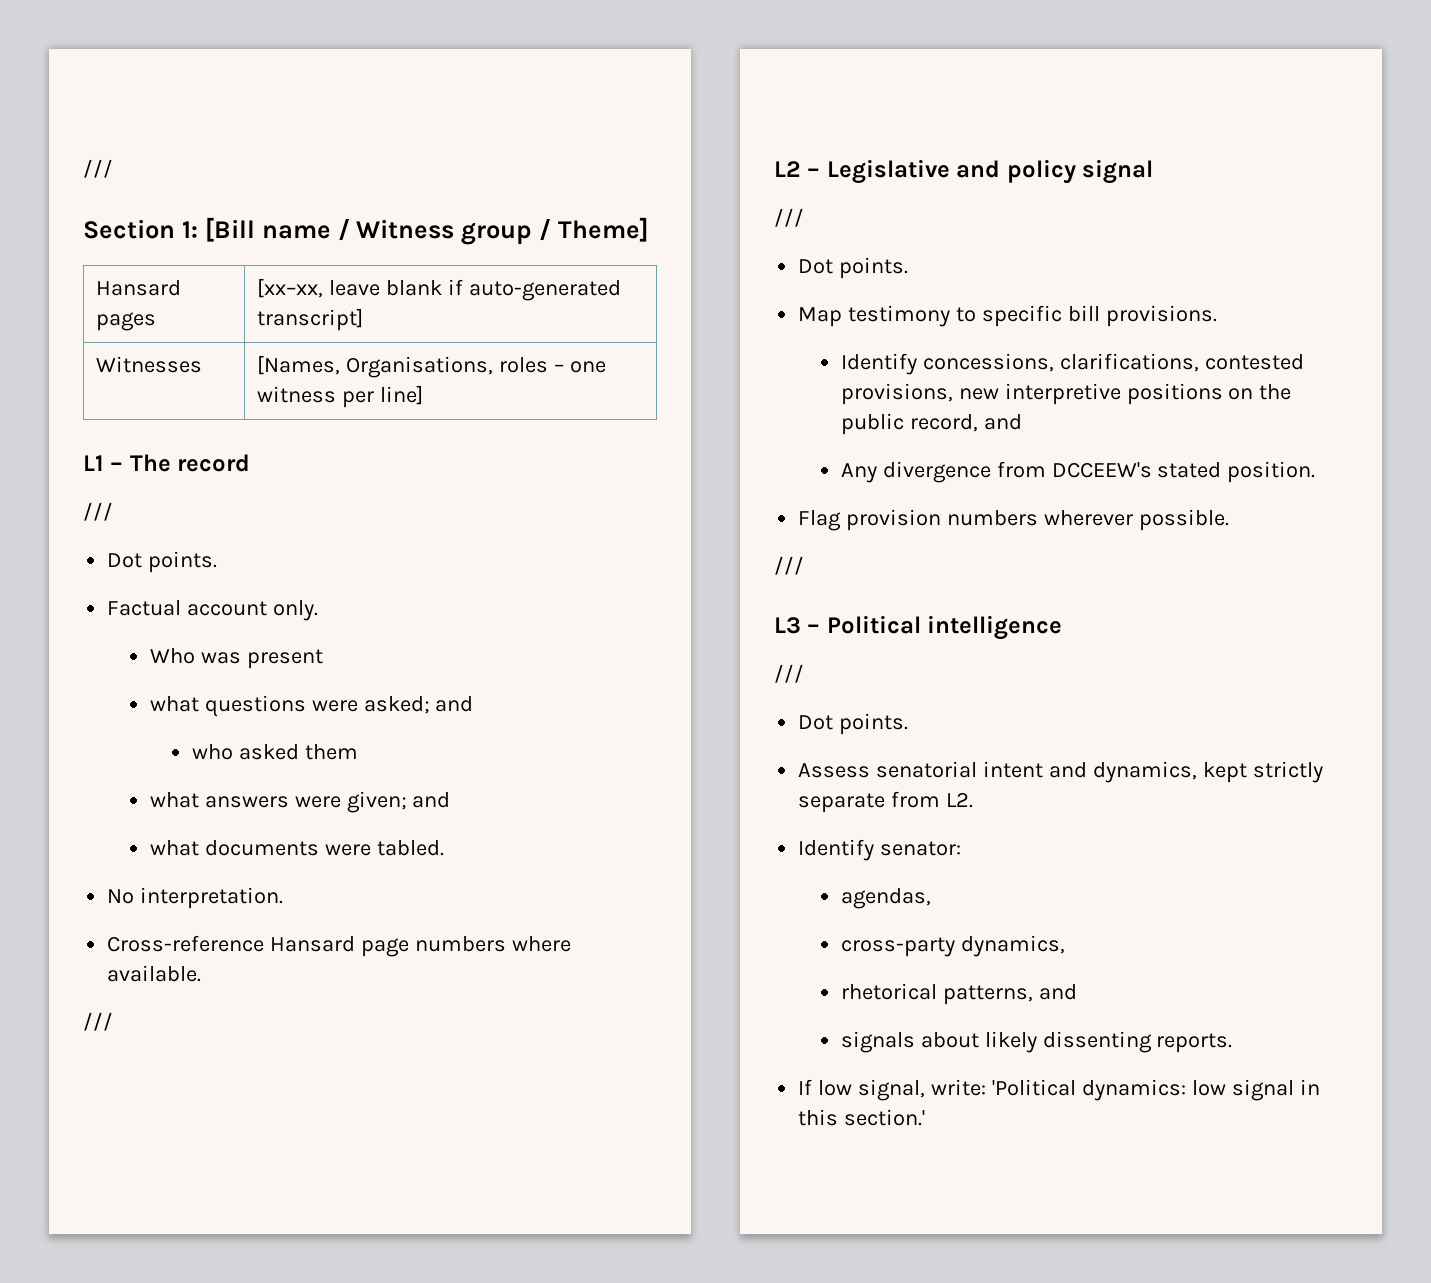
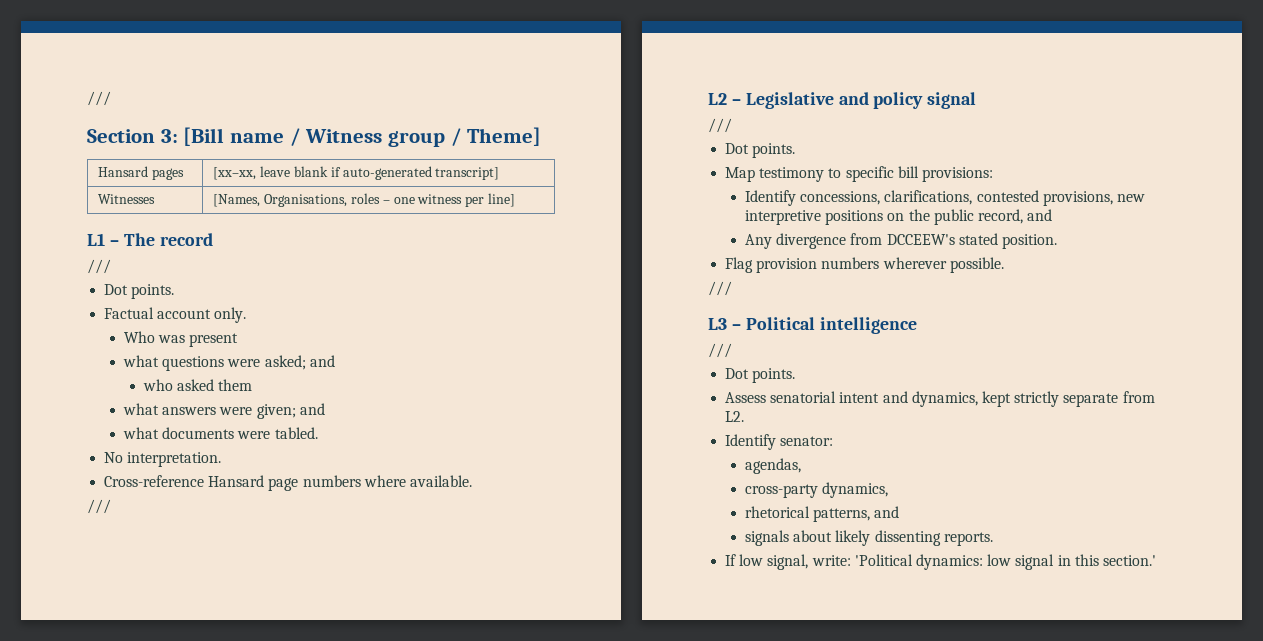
- Section 1: [Bill name / Witness group / Theme]
+ Section 3: [Bill name / Witness group / Theme]
- Map testimony to specific bill provisions.
+ Map testimony to specific bill provisions:

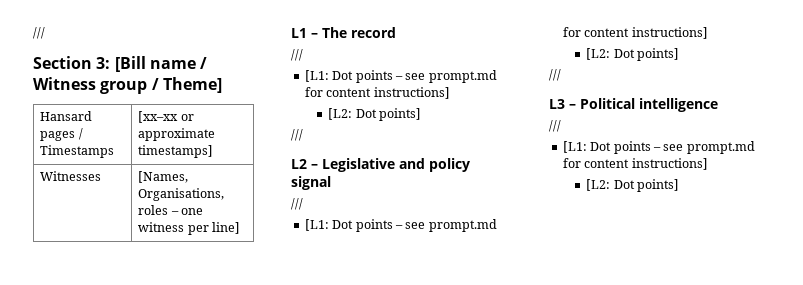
- Hansard pages | [xx–xx, leave blank if auto-generated transcript]
+ Hansard pages / Timestamps | [xx–xx or approximate timestamps]
  L1 – The record
  ///
- Dot points.
- Factual account only.
- Who was present
- what questions were asked; and
- who asked them
- what answers were given; and
- what documents were tabled.
- No interpretation.
- Cross-reference Hansard page numbers where available.
+ [L1: Dot points – see prompt.md for content instructions]
+ [L2: Dot points]
  L2 – Legislative and policy signal
  ///
- Dot points.
- Map testimony to specific bill provisions:
- Identify concessions, clarifications, contested provisions, new interpretive positions on the public record, and
- Any divergence from DCCEEW's stated position.
- Flag provision numbers wherever possible.
+ [L1: Dot points – see prompt.md for content instructions]
+ [L2: Dot points]
  L3 – Political intelligence
  ///
- Dot points.
- Assess senatorial intent and dynamics, kept strictly separate from L2.
- Identify senator:
- agendas,
- cross-party dynamics,
- rhetorical patterns, and
- signals about likely dissenting reports.
- If low signal, write: 'Political dynamics: low signal in this section.'
+ [L1: Dot points – see prompt.md for content instructions]
+ [L2: Dot points]

